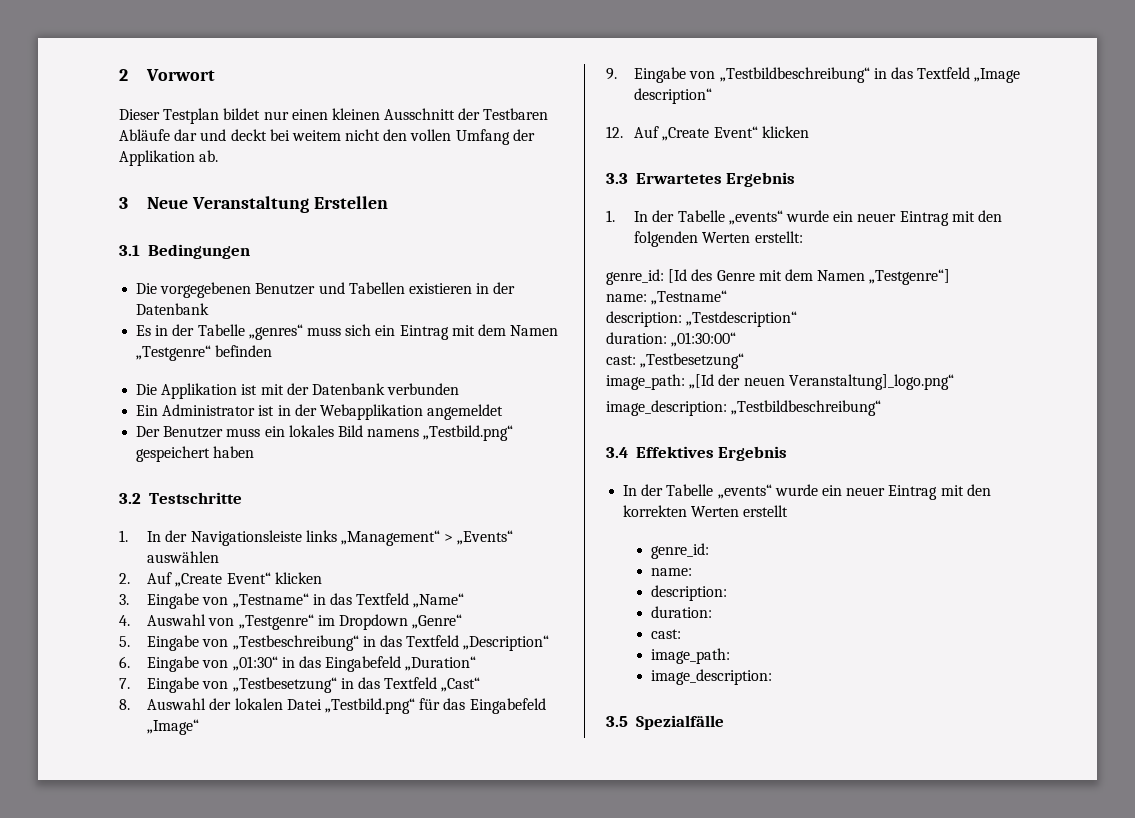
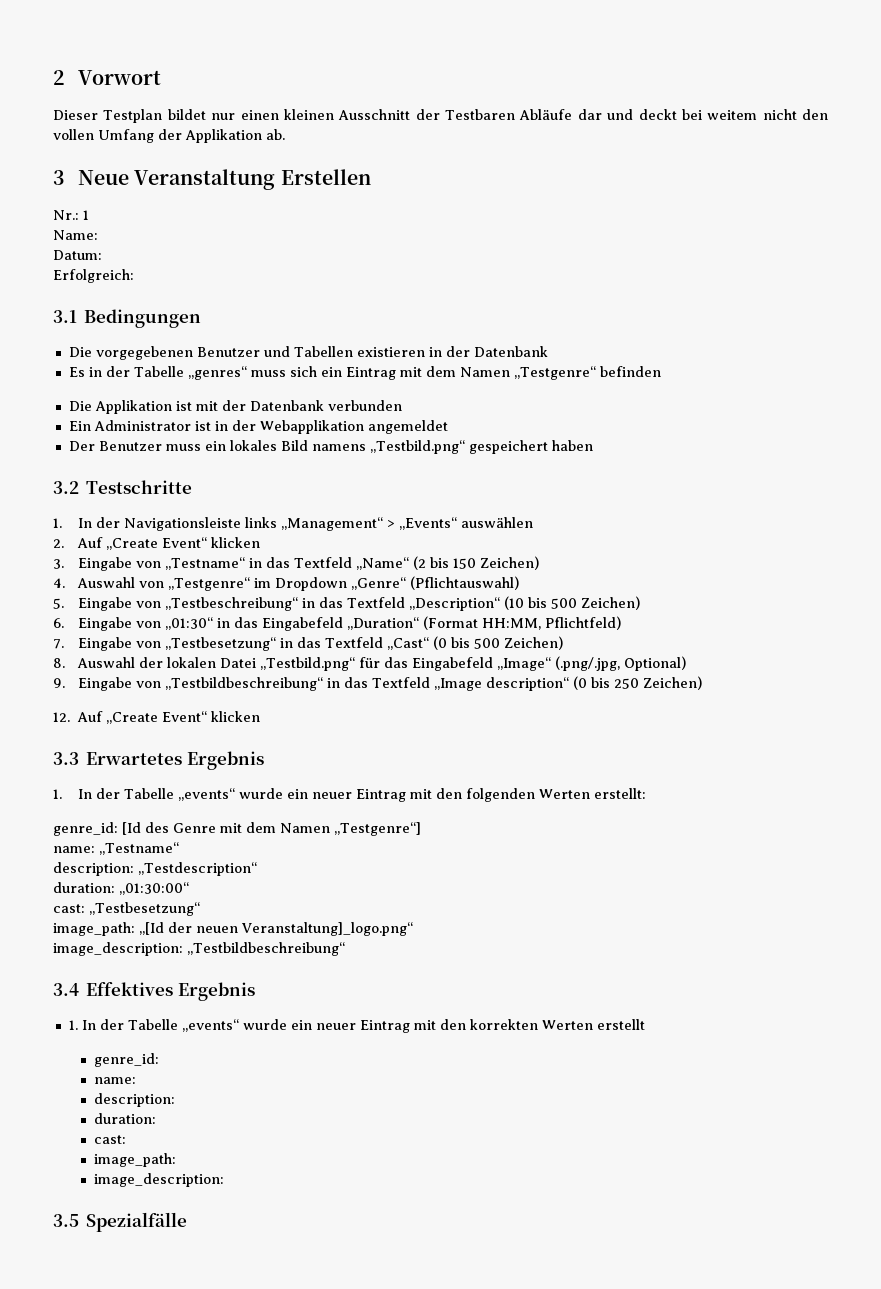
+ Nr.: 1
+ Name:
+ Datum:
+ Erfolgreich:
- 3. Eingabe von „Testname“ in das Textfeld „Name“
+ 3. Eingabe von „Testname“ in das Textfeld „Name“ (2 bis 150 Zeichen)
- 4. Auswahl von „Testgenre“ im Dropdown „Genre“
+ 4. Auswahl von „Testgenre“ im Dropdown „Genre“ (Pflichtauswahl)
- 5. Eingabe von „Testbeschreibung“ in das Textfeld „Description“
+ 5. Eingabe von „Testbeschreibung“ in das Textfeld „Description“ (10 bis 500 Zeichen)
- 6. Eingabe von „01:30“ in das Eingabefeld „Duration“
+ 6. Eingabe von „01:30“ in das Eingabefeld „Duration“ (Format HH:MM, Pflichtfeld)
- 7. Eingabe von „Testbesetzung“ in das Textfeld „Cast“
+ 7. Eingabe von „Testbesetzung“ in das Textfeld „Cast“ (0 bis 500 Zeichen)
- 8. Auswahl der lokalen Datei „Testbild.png“ für das Eingabefeld „Image“
+ 8. Auswahl der lokalen Datei „Testbild.png“ für das Eingabefeld „Image“ (.png/.jpg, Optional)
- 9. Eingabe von „Testbildbeschreibung“ in das Textfeld „Image description“
+ 9. Eingabe von „Testbildbeschreibung“ in das Textfeld „Image description“ (0 bis 250 Zeichen)
- In der Tabelle „events“ wurde ein neuer Eintrag mit den korrekten Werten erstellt
+ 1. In der Tabelle „events“ wurde ein neuer Eintrag mit den korrekten Werten erstellt

